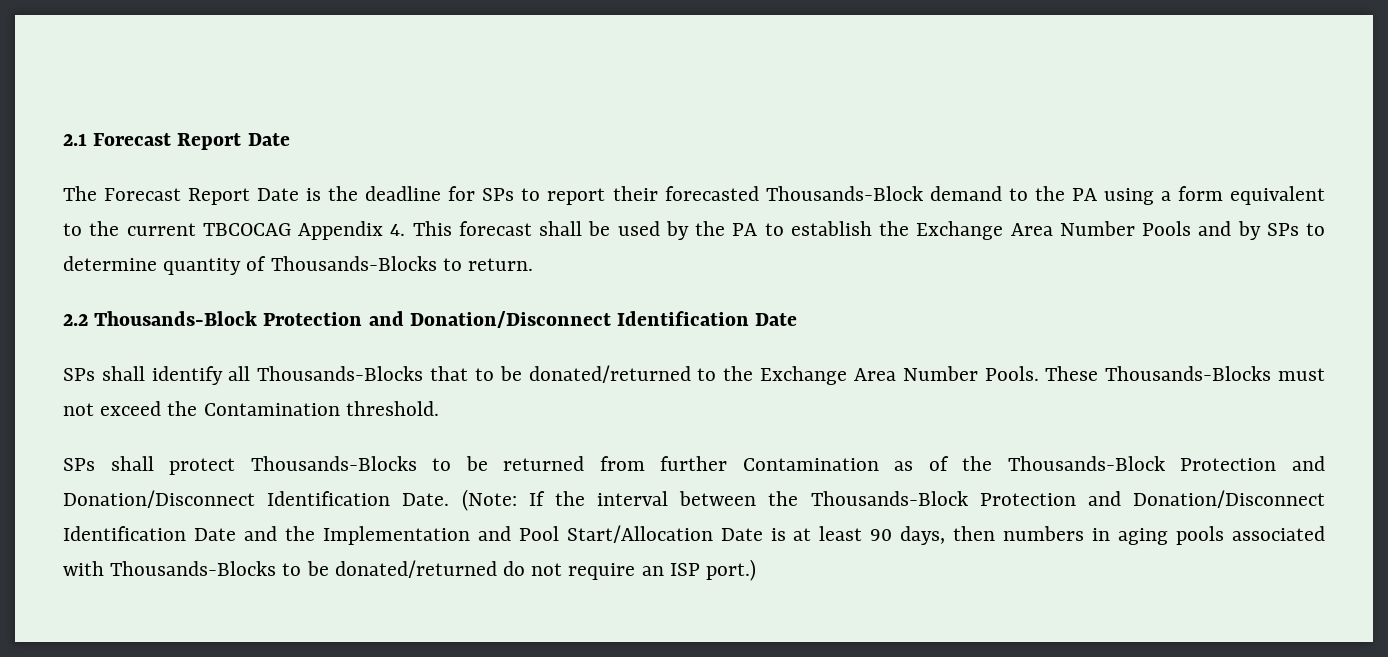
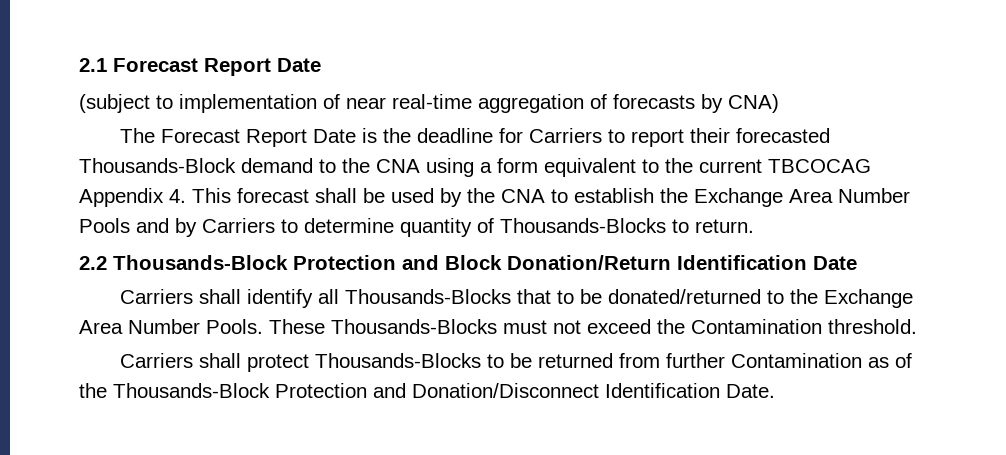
+ (subject to implementation of near real-time aggregation of forecasts by CNA)
- The Forecast Report Date is the deadline for SPs to report their forecasted Thousands-Block demand to the PA using a form equivalent to the current TBCOCAG Appendix 4. This forecast shall be used by the PA to establish the Exchange Area Number Pools and by SPs to determine quantity of Thousands-Blocks to return.
+ The Forecast Report Date is the deadline for Carriers to report their forecasted Thousands-Block demand to the CNA using a form equivalent to the current TBCOCAG Appendix 4. This forecast shall be used by the CNA to establish the Exchange Area Number Pools and by Carriers to determine quantity of Thousands-Blocks to return.
- 2.2 Thousands-Block Protection and Donation/Disconnect Identification Date
+ 2.2 Thousands-Block Protection and Block Donation/Return Identification Date
- SPs shall identify all Thousands-Blocks that to be donated/returned to the Exchange Area Number Pools.
+ Carriers shall identify all Thousands-Blocks that to be donated/returned to the Exchange Area Number Pools.
- SPs shall protect Thousands-Blocks to be returned from further Contamination as of the Thousands-Block Protection and Donation/Disconnect Identification Date. (Note: If the interval between the Thousands-Block Protection and Donation/Disconnect Identification Date and the Implementation and Pool Start/Allocation Date is at least 90 days, then numbers in aging pools associated with Thousands-Blocks to be donated/returned do not require an ISP port.)
+ Carriers shall protect Thousands-Blocks to be returned from further Contamination as of the Thousands-Block Protection and Donation/Disconnect Identification Date.

